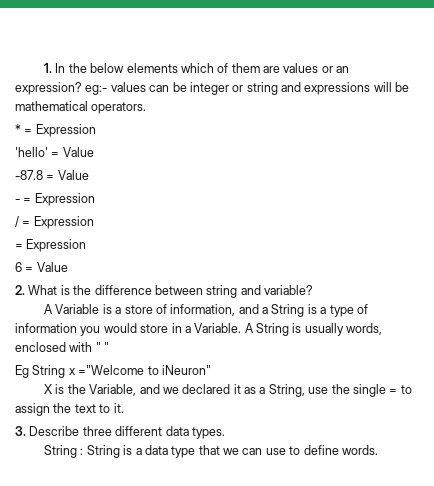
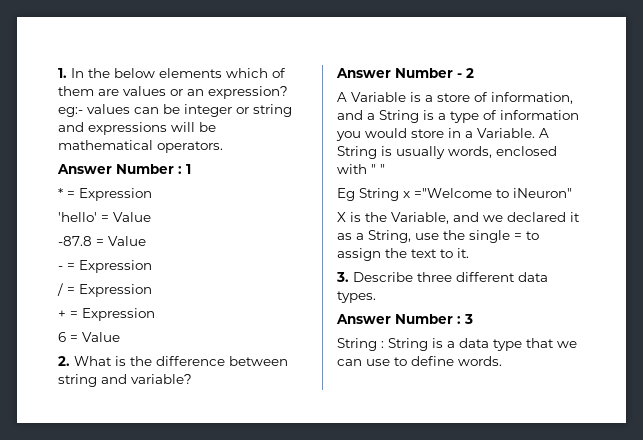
+ Answer Number : 1
  / = Expression
- = Expression
+ + = Expression
+ Answer Number - 2
+ Answer Number : 3

